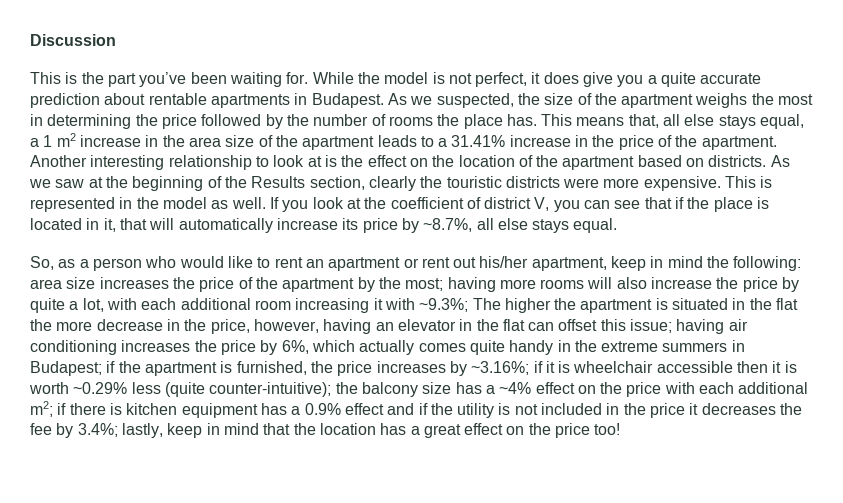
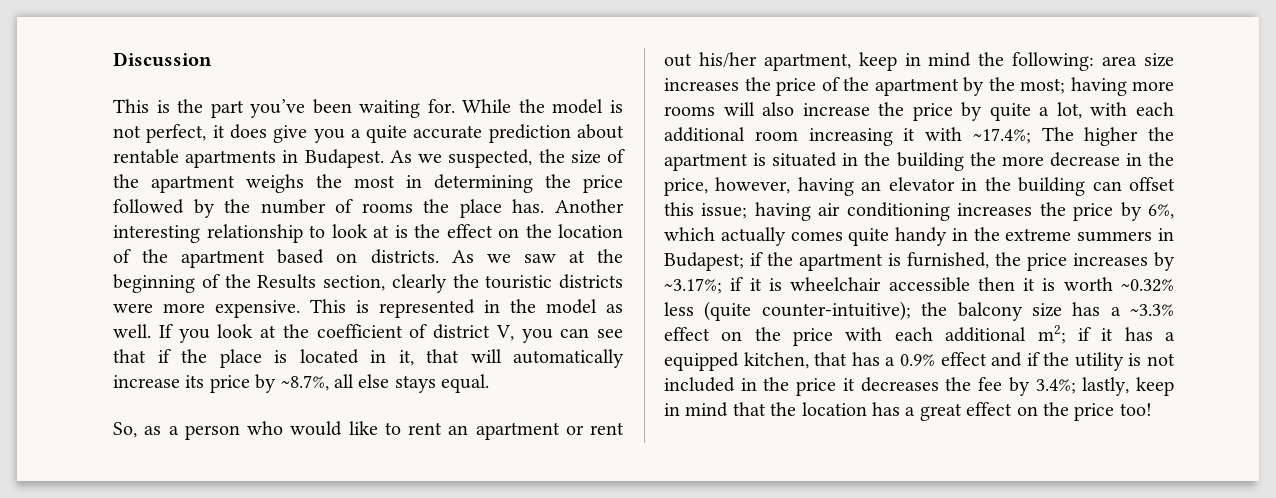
- This means that, all else stays equal, a 1 m2 increase in the area size of the apartment leads to a 31.41% increase in the price of the apartment.
- having more rooms will also increase the price by quite a lot, with each additional room increasing it with ~9.3%;
+ having more rooms will also increase the price by quite a lot, with each additional room increasing it with ~17.4%;
- The higher the apartment is situated in the flat the more decrease in the price, however, having an elevator in the flat can offset this issue;
+ The higher the apartment is situated in the building the more decrease in the price, however, having an elevator in the building can offset this issue;
- if the apartment is furnished, the price increases by ~3.16%;
+ if the apartment is furnished, the price increases by ~3.17%;
- if it is wheelchair accessible then it is worth ~0.29% less (quite counter-intuitive);
+ if it is wheelchair accessible then it is worth ~0.32% less (quite counter-intuitive);
- the balcony size has a ~4% effect on the price with each additional m2;
+ the balcony size has a ~3.3% effect on the price with each additional m2;
- if there is kitchen equipment has a 0.9% effect and if the utility is not included in the price it decreases the fee by 3.4%;
+ if it has a equipped kitchen, that has a 0.9% effect and if the utility is not included in the price it decreases the fee by 3.4%;

